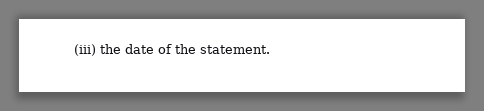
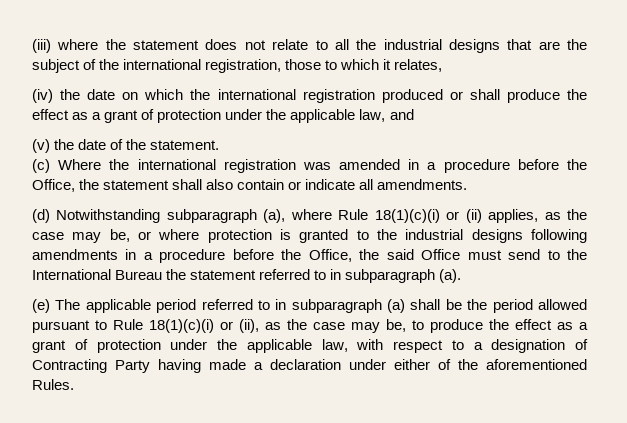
- (iii) the date of the statement.
+ (iii) where the statement does not relate to all the industrial designs that are the subject of the international registration, those to which it relates,
+ (iv) the date on which the international registration produced or shall produce the effect as a grant of protection under the applicable law, and
+ (v) the date of the statement.
+ (c) Where the international registration was amended in a procedure before the Office, the statement shall also contain or indicate all amendments.
+ (d) Notwithstanding subparagraph (a), where Rule 18(1)(c)(i) or (ii) applies, as the case may be, or where protection is granted to the industrial designs following amendments in a procedure before the Office, the said Office must send to the International Bureau the statement referred to in subparagraph (a).
+ (e) The applicable period referred to in subparagraph (a) shall be the period allowed pursuant to Rule 18(1)(c)(i) or (ii), as the case may be, to produce the effect as a grant of protection under the applicable law, with respect to a designation of Contracting Party having made a declaration under either of the aforementioned Rules.

